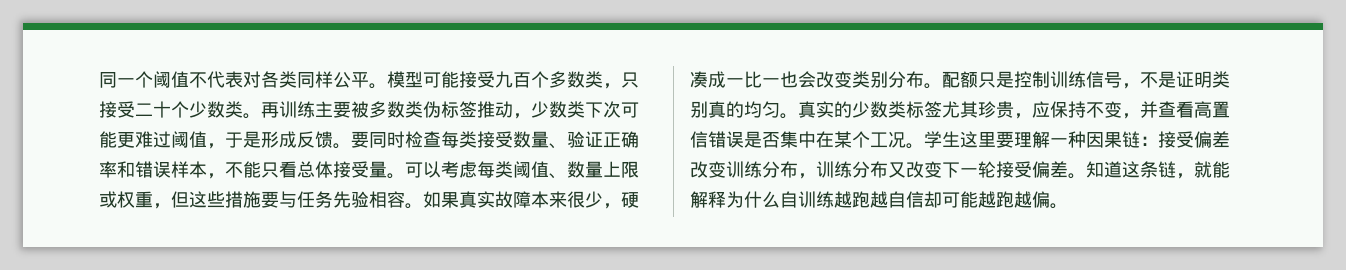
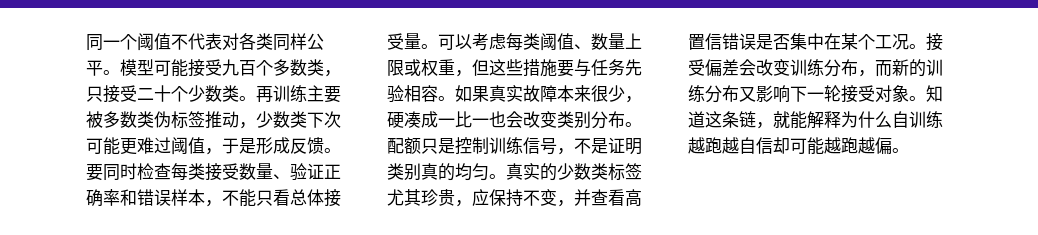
- 学生这里要理解一种因果链：接受偏差改变训练分布，训练分布又改变下一轮接受偏差。
+ 接受偏差会改变训练分布，而新的训练分布又影响下一轮接受对象。

